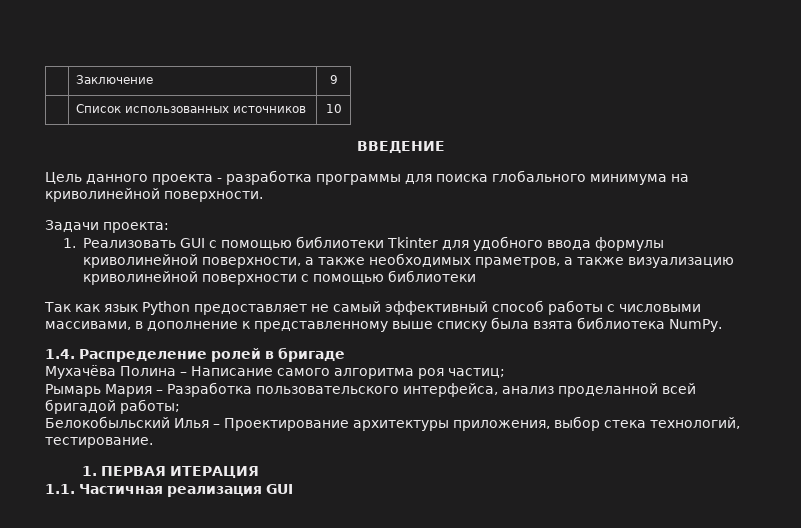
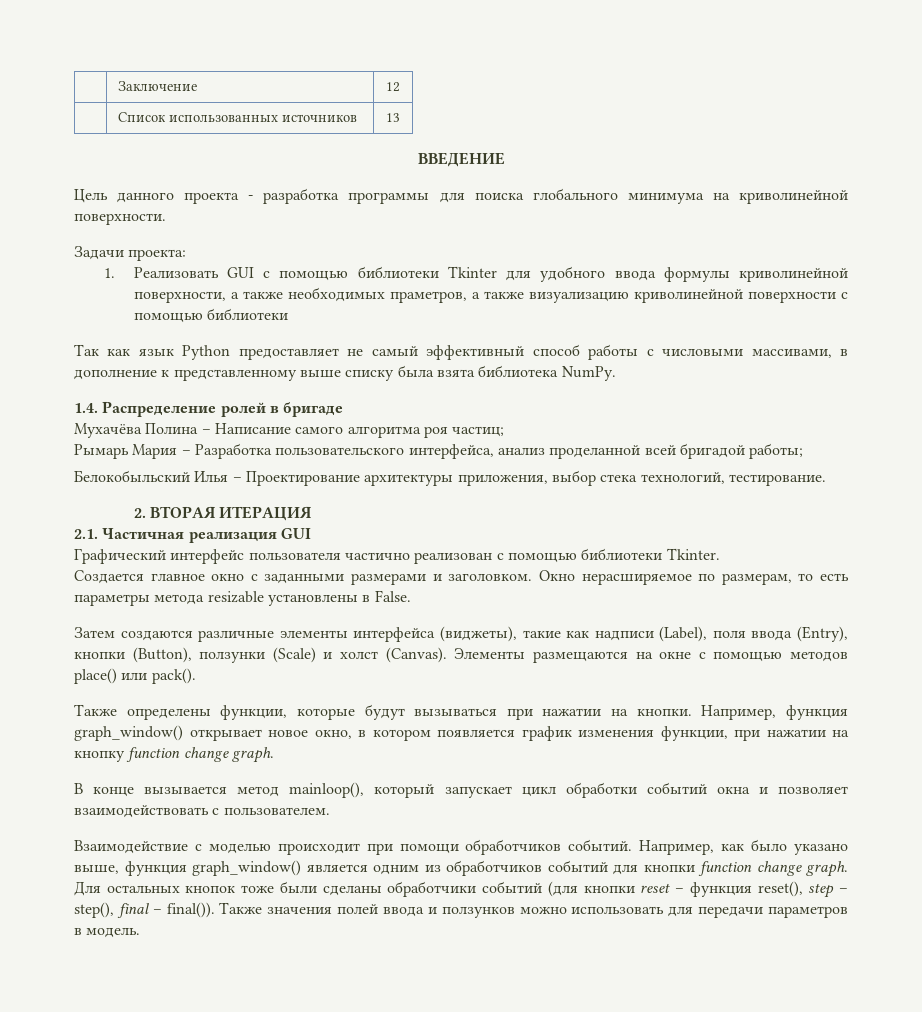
- | Заключение | 9
+ | Заключение | 12
- | Список использованных источников | 10
+ | Список использованных источников | 13
- 1. ПЕРВАЯ ИТЕРАЦИЯ
+ 2. ВТОРАЯ ИТЕРАЦИЯ
- 1.1. Частичная реализация GUI
+ 2.1. Частичная реализация GUI
+ Графический интерфейс пользователя частично реализован с помощью библиотеки Tkinter.
+ Создается главное окно с заданными размерами и заголовком. Окно нерасширяемое по размерам, то есть параметры метода resizable установлены в False.
+ Затем создаются различные элементы интерфейса (виджеты), такие как надписи (Label), поля ввода (Entry), кнопки (Button), ползунки (Scale) и холст (Canvas). Элементы размещаются на окне с помощью методов place() или pack().
+ Также определены функции, которые будут вызываться при нажатии на кнопки. Например, функция graph_window() открывает новое окно, в котором появляется график изменения функции, при нажатии на кнопку function change graph.
+ В конце вызывается метод mainloop(), который запускает цикл обработки событий окна и позволяет взаимодействовать с пользователем.
+ Взаимодействие с моделью происходит при помощи обработчиков событий. Например, как было указано выше, функция graph_window() является одним из обработчиков событий для кнопки function change graph. Для остальных кнопок тоже были сделаны обработчики событий (для кнопки reset – функция reset(), step – step(), final – final()). Также значения полей ввода и ползунков можно использовать для передачи параметров в модель.

